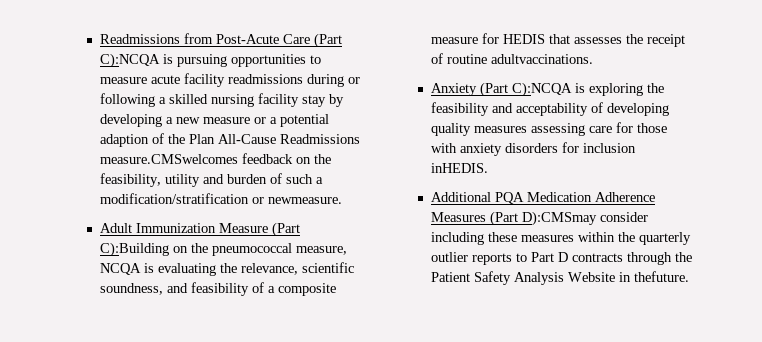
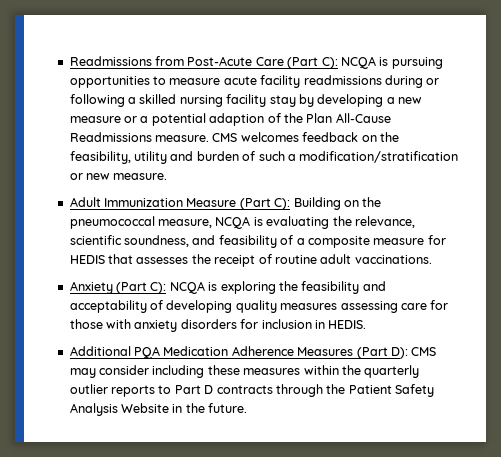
- Readmissions from Post-Acute Care (Part C):NCQA is pursuing opportunities to measure acute facility readmissions during or following a skilled nursing facility stay by developing a new measure or a potential adaption of the Plan All-Cause Readmissions measure.CMSwelcomes feedback on the feasibility, utility and burden of such a modification/stratification or newmeasure.
+ Readmissions from Post-Acute Care (Part C): NCQA is pursuing opportunities to measure acute facility readmissions during or following a skilled nursing facility stay by developing a new measure or a potential adaption of the Plan All-Cause Readmissions measure. CMS welcomes feedback on the feasibility, utility and burden of such a modification/stratification or new measure.
- Adult Immunization Measure (Part C):Building on the pneumococcal measure, NCQA is evaluating the relevance, scientific soundness, and feasibility of a composite measure for HEDIS that assesses the receipt of routine adultvaccinations.
+ Adult Immunization Measure (Part C): Building on the pneumococcal measure, NCQA is evaluating the relevance, scientific soundness, and feasibility of a composite measure for HEDIS that assesses the receipt of routine adult vaccinations.
- Anxiety (Part C):NCQA is exploring the feasibility and acceptability of developing quality measures assessing care for those with anxiety disorders for inclusion inHEDIS.
+ Anxiety (Part C): NCQA is exploring the feasibility and acceptability of developing quality measures assessing care for those with anxiety disorders for inclusion in HEDIS.
- Additional PQA Medication Adherence Measures (Part D):CMSmay consider including these measures within the quarterly outlier reports to Part D contracts through the Patient Safety Analysis Website in thefuture.
+ Additional PQA Medication Adherence Measures (Part D): CMS may consider including these measures within the quarterly outlier reports to Part D contracts through the Patient Safety Analysis Website in the future.

